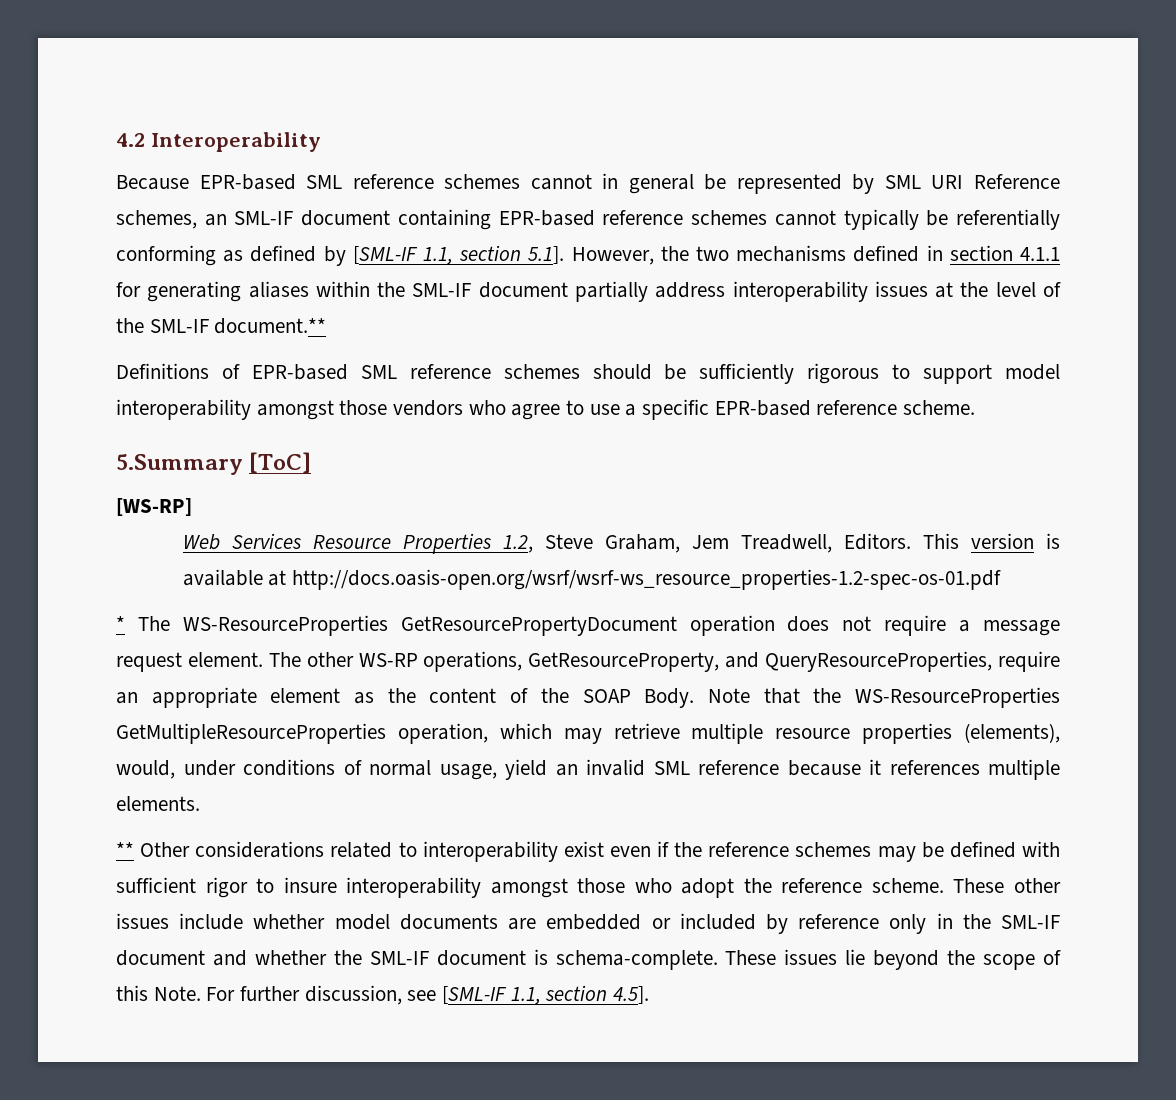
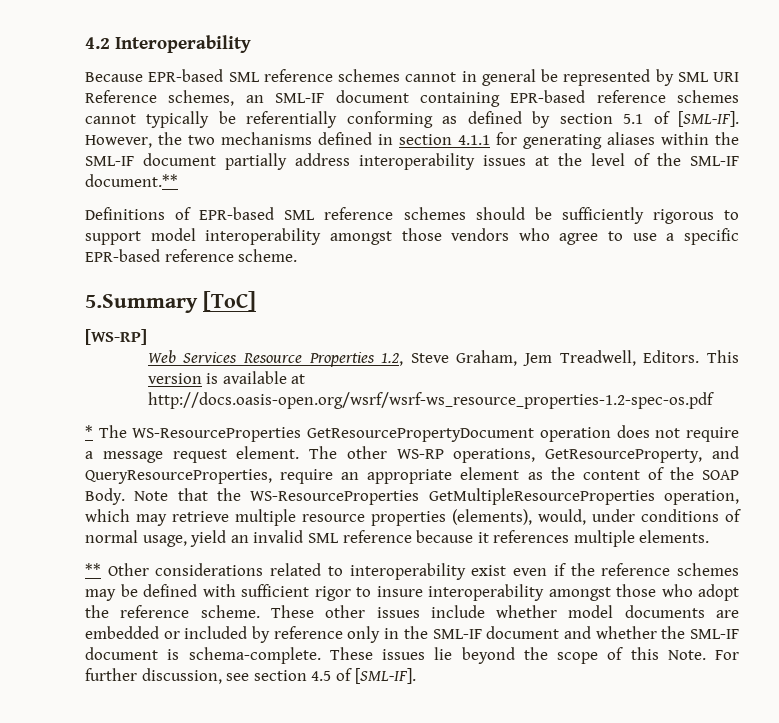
- Because EPR-based SML reference schemes cannot in general be represented by SML URI Reference schemes, an SML-IF document containing EPR-based reference schemes cannot typically be referentially conforming as defined by [SML-IF 1.1, section 5.1]. However, the two mechanisms defined in section 4.1.1 for generating aliases within the SML-IF document partially address interoperability issues at the level of the SML-IF document.**
+ Because EPR-based SML reference schemes cannot in general be represented by SML URI Reference schemes, an SML-IF document containing EPR-based reference schemes cannot typically be referentially conforming as defined by section 5.1 of [SML-IF]. However, the two mechanisms defined in section 4.1.1 for generating aliases within the SML-IF document partially address interoperability issues at the level of the SML-IF document.**
- This version is available at http://docs.oasis-open.org/wsrf/wsrf-ws_resource_properties-1.2-spec-os-01.pdf
+ This version is available at http://docs.oasis-open.org/wsrf/wsrf-ws_resource_properties-1.2-spec-os.pdf
- For further discussion, see [SML-IF 1.1, section 4.5].
+ For further discussion, see section 4.5 of [SML-IF].

